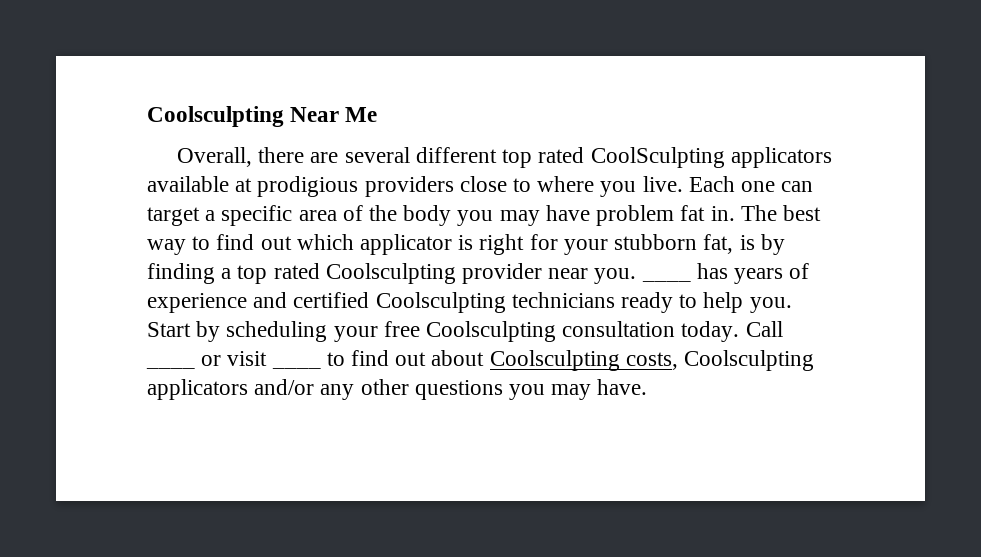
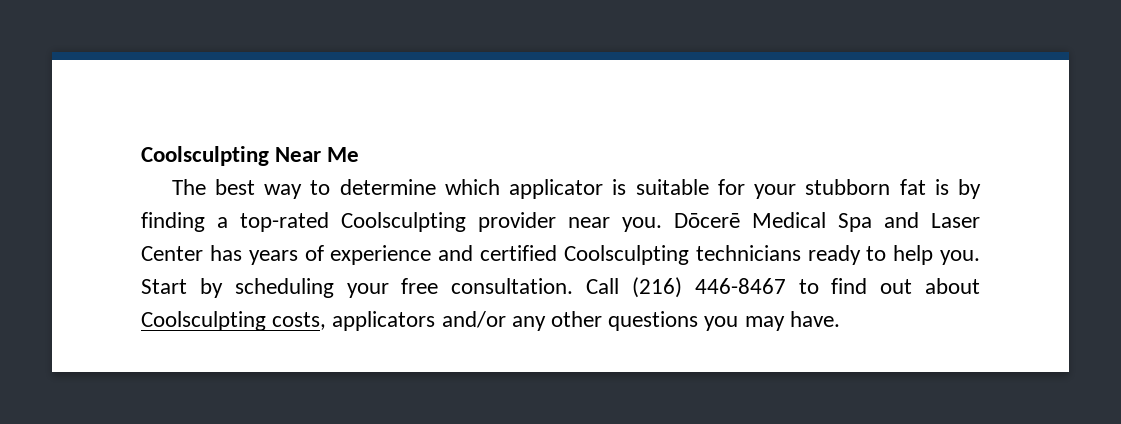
- Overall, there are several different top rated CoolSculpting applicators available at prodigious providers close to where you live. Each one can target a specific area of the body you may have problem fat in. The best way to find out which applicator is right for your stubborn fat, is by finding a top rated Coolsculpting provider near you.
+ The best way to determine which applicator is suitable for your stubborn fat is by finding a top-rated Coolsculpting provider near you.
- ____ has years of experience and certified Coolsculpting technicians ready to help you.
+ Dōcerē Medical Spa and Laser Center has years of experience and certified Coolsculpting technicians ready to help you.
- Start by scheduling your free Coolsculpting consultation today. Call ____ or visit ____ to find out about Coolsculpting costs, Coolsculpting applicators and/or any other questions you may have.
+ Start by scheduling your free consultation. Call (216) 446-8467 to find out about Coolsculpting costs, applicators and/or any other questions you may have.

